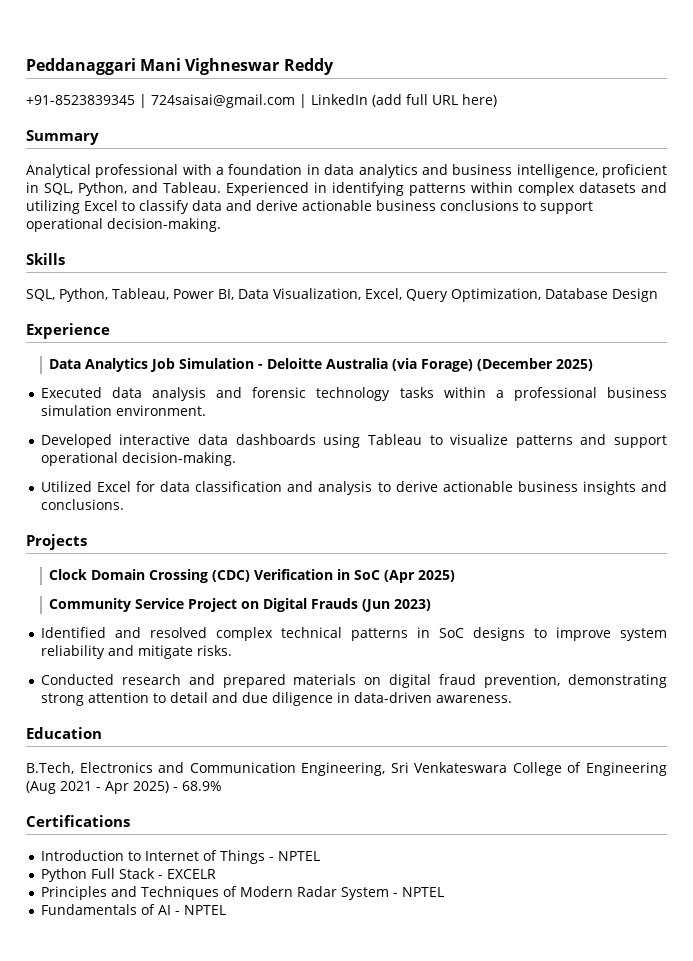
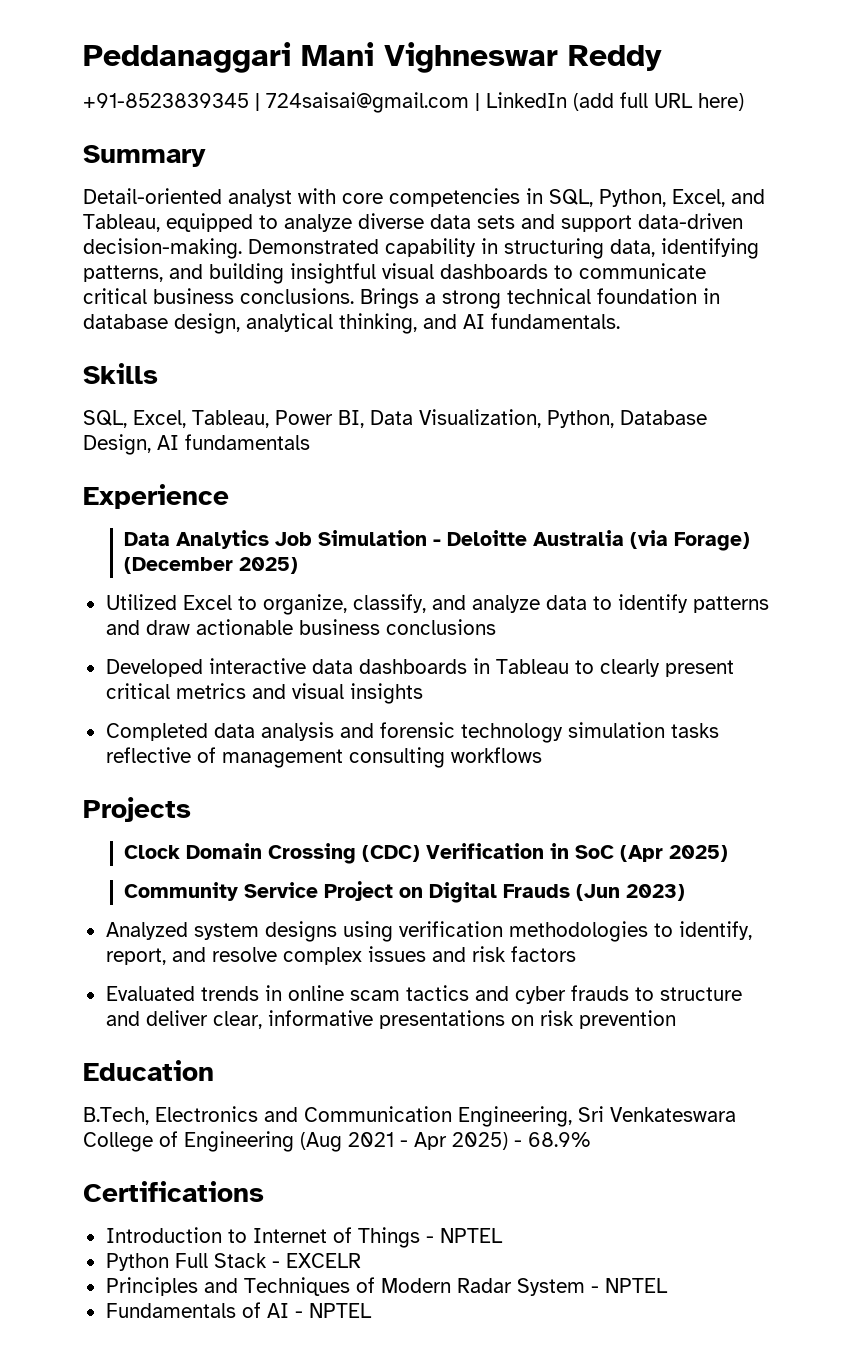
- Analytical professional with a foundation in data analytics and business intelligence, proficient in SQL, Python, and Tableau. Experienced in identifying patterns within complex datasets and utilizing Excel to classify data and derive actionable business conclusions to support operational decision-making.
+ Detail-oriented analyst with core competencies in SQL, Python, Excel, and Tableau, equipped to analyze diverse data sets and support data-driven decision-making. Demonstrated capability in structuring data, identifying patterns, and building insightful visual dashboards to communicate critical business conclusions. Brings a strong technical foundation in database design, analytical thinking, and AI fundamentals.
- SQL, Python, Tableau, Power BI, Data Visualization, Excel, Query Optimization, Database Design
+ SQL, Excel, Tableau, Power BI, Data Visualization, Python, Database Design, AI fundamentals
- Executed data analysis and forensic technology tasks within a professional business simulation environment.
- Developed interactive data dashboards using Tableau to visualize patterns and support operational decision-making.
- Utilized Excel for data classification and analysis to derive actionable business insights and conclusions.
+ Utilized Excel to organize, classify, and analyze data to identify patterns and draw actionable business conclusions
+ Developed interactive data dashboards in Tableau to clearly present critical metrics and visual insights
+ Completed data analysis and forensic technology simulation tasks reflective of management consulting workflows
- Identified and resolved complex technical patterns in SoC designs to improve system reliability and mitigate risks.
- Conducted research and prepared materials on digital fraud prevention, demonstrating strong attention to detail and due diligence in data-driven awareness.
+ Analyzed system designs using verification methodologies to identify, report, and resolve complex issues and risk factors
+ Evaluated trends in online scam tactics and cyber frauds to structure and deliver clear, informative presentations on risk prevention

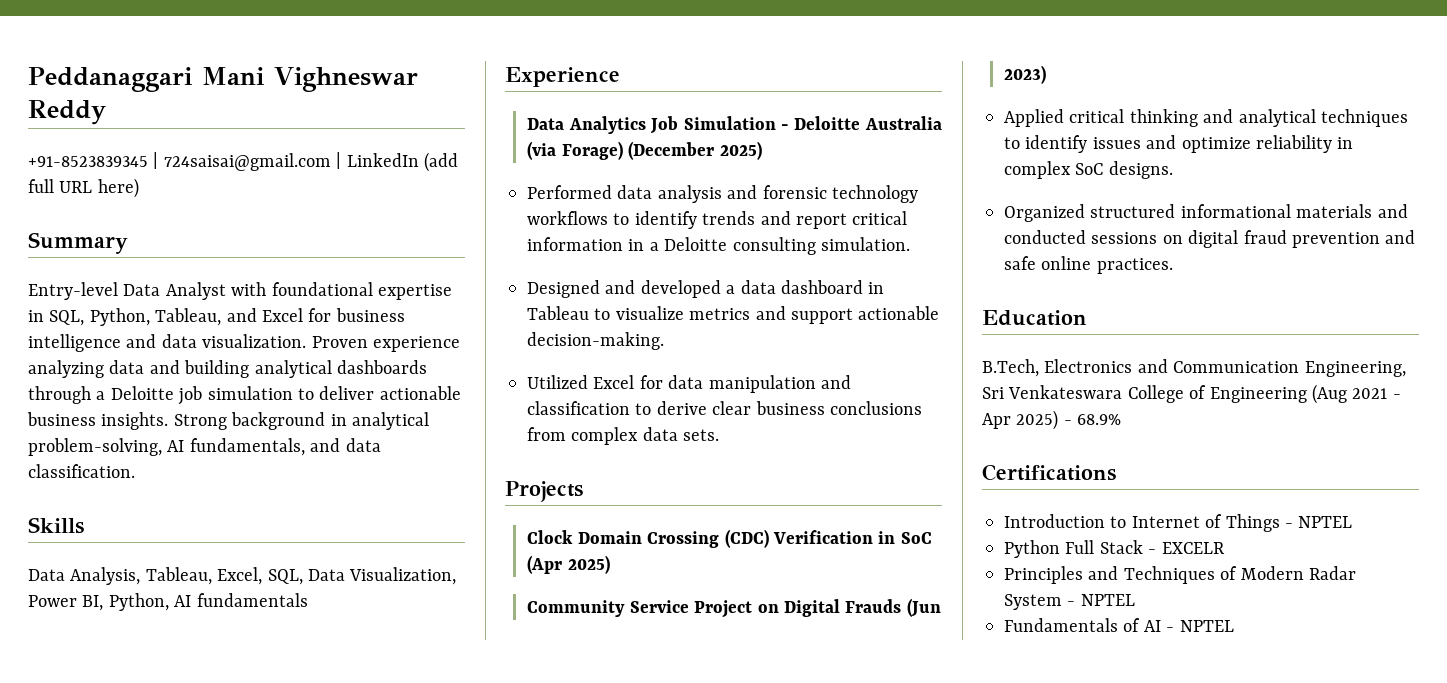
- Detail-oriented analyst with core competencies in SQL, Python, Excel, and Tableau, equipped to analyze diverse data sets and support data-driven decision-making. Demonstrated capability in structuring data, identifying patterns, and building insightful visual dashboards to communicate critical business conclusions. Brings a strong technical foundation in database design, analytical thinking, and AI fundamentals.
+ Entry-level Data Analyst with foundational expertise in SQL, Python, Tableau, and Excel for business intelligence and data visualization. Proven experience analyzing data and building analytical dashboards through a Deloitte job simulation to deliver actionable business insights. Strong background in analytical problem-solving, AI fundamentals, and data classification.
  Skills
- SQL, Excel, Tableau, Power BI, Data Visualization, Python, Database Design, AI fundamentals
+ Data Analysis, Tableau, Excel, SQL, Data Visualization, Power BI, Python, AI fundamentals
- Utilized Excel to organize, classify, and analyze data to identify patterns and draw actionable business conclusions
- Developed interactive data dashboards in Tableau to clearly present critical metrics and visual insights
- Completed data analysis and forensic technology simulation tasks reflective of management consulting workflows
+ Performed data analysis and forensic technology workflows to identify trends and report critical information in a Deloitte consulting simulation.
+ Designed and developed a data dashboard in Tableau to visualize metrics and support actionable decision-making.
+ Utilized Excel for data manipulation and classification to derive clear business conclusions from complex data sets.
- Analyzed system designs using verification methodologies to identify, report, and resolve complex issues and risk factors
- Evaluated trends in online scam tactics and cyber frauds to structure and deliver clear, informative presentations on risk prevention
+ Applied critical thinking and analytical techniques to identify issues and optimize reliability in complex SoC designs.
+ Organized structured informational materials and conducted sessions on digital fraud prevention and safe online practices.

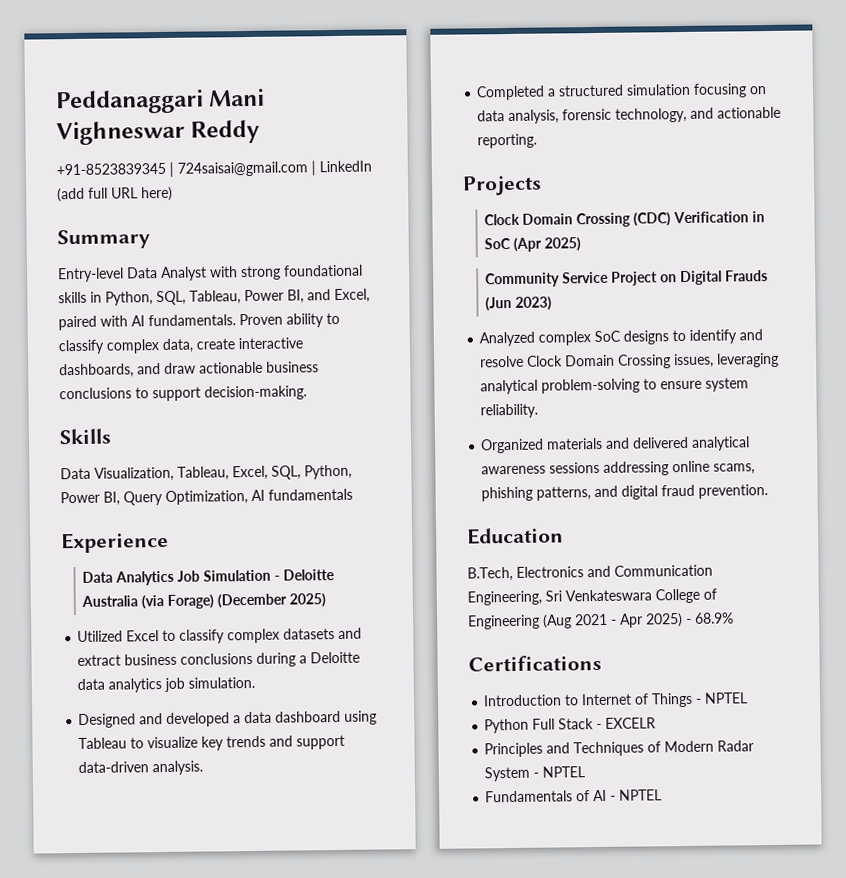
- Entry-level Data Analyst with foundational expertise in SQL, Python, Tableau, and Excel for business intelligence and data visualization. Proven experience analyzing data and building analytical dashboards through a Deloitte job simulation to deliver actionable business insights. Strong background in analytical problem-solving, AI fundamentals, and data classification.
+ Entry-level Data Analyst with strong foundational skills in Python, SQL, Tableau, Power BI, and Excel, paired with AI fundamentals. Proven ability to classify complex data, create interactive dashboards, and draw actionable business conclusions to support decision-making.
- Data Analysis, Tableau, Excel, SQL, Data Visualization, Power BI, Python, AI fundamentals
+ Data Visualization, Tableau, Excel, SQL, Python, Power BI, Query Optimization, AI fundamentals
- Performed data analysis and forensic technology workflows to identify trends and report critical information in a Deloitte consulting simulation.
+ Utilized Excel to classify complex datasets and extract business conclusions during a Deloitte data analytics job simulation.
- Designed and developed a data dashboard in Tableau to visualize metrics and support actionable decision-making.
- Utilized Excel for data manipulation and classification to derive clear business conclusions from complex data sets.
+ Designed and developed a data dashboard using Tableau to visualize key trends and support data-driven analysis.
+ Completed a structured simulation focusing on data analysis, forensic technology, and actionable reporting.
- Applied critical thinking and analytical techniques to identify issues and optimize reliability in complex SoC designs.
- Organized structured informational materials and conducted sessions on digital fraud prevention and safe online practices.
+ Analyzed complex SoC designs to identify and resolve Clock Domain Crossing issues, leveraging analytical problem-solving to ensure system reliability.
+ Organized materials and delivered analytical awareness sessions addressing online scams, phishing patterns, and digital fraud prevention.

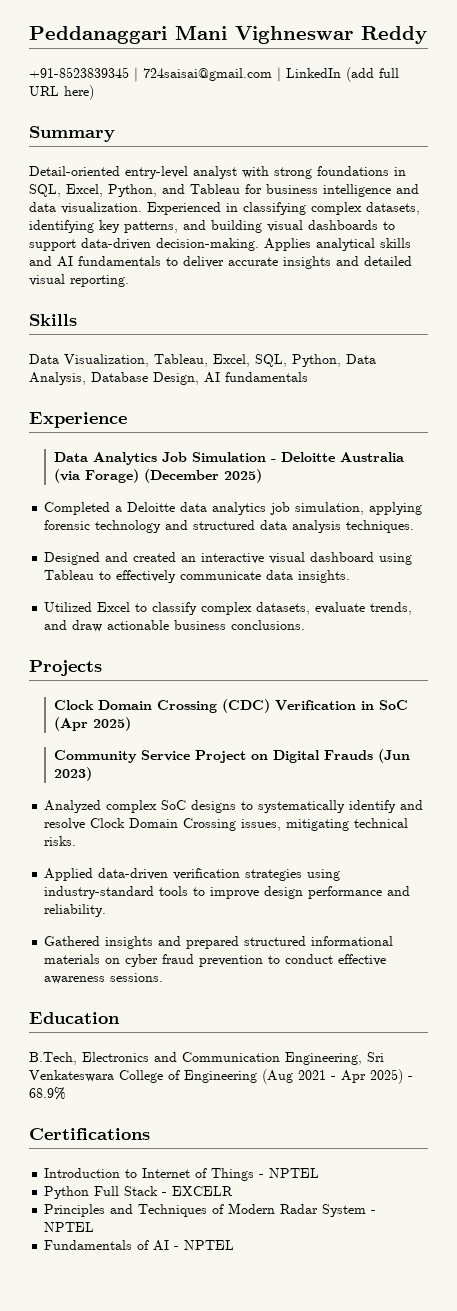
- Entry-level Data Analyst with strong foundational skills in Python, SQL, Tableau, Power BI, and Excel, paired with AI fundamentals. Proven ability to classify complex data, create interactive dashboards, and draw actionable business conclusions to support decision-making.
+ Detail-oriented entry-level analyst with strong foundations in SQL, Excel, Python, and Tableau for business intelligence and data visualization. Experienced in classifying complex datasets, identifying key patterns, and building visual dashboards to support data-driven decision-making. Applies analytical skills and AI fundamentals to deliver accurate insights and detailed visual reporting.
- Data Visualization, Tableau, Excel, SQL, Python, Power BI, Query Optimization, AI fundamentals
+ Data Visualization, Tableau, Excel, SQL, Python, Data Analysis, Database Design, AI fundamentals
+ Completed a Deloitte data analytics job simulation, applying forensic technology and structured data analysis techniques.
+ Designed and created an interactive visual dashboard using Tableau to effectively communicate data insights.
- Utilized Excel to classify complex datasets and extract business conclusions during a Deloitte data analytics job simulation.
- Designed and developed a data dashboard using Tableau to visualize key trends and support data-driven analysis.
- Completed a structured simulation focusing on data analysis, forensic technology, and actionable reporting.
+ Utilized Excel to classify complex datasets, evaluate trends, and draw actionable business conclusions.
- Analyzed complex SoC designs to identify and resolve Clock Domain Crossing issues, leveraging analytical problem-solving to ensure system reliability.
- Organized materials and delivered analytical awareness sessions addressing online scams, phishing patterns, and digital fraud prevention.
+ Analyzed complex SoC designs to systematically identify and resolve Clock Domain Crossing issues, mitigating technical risks.
+ Applied data-driven verification strategies using industry-standard tools to improve design performance and reliability.
+ Gathered insights and prepared structured informational materials on cyber fraud prevention to conduct effective awareness sessions.

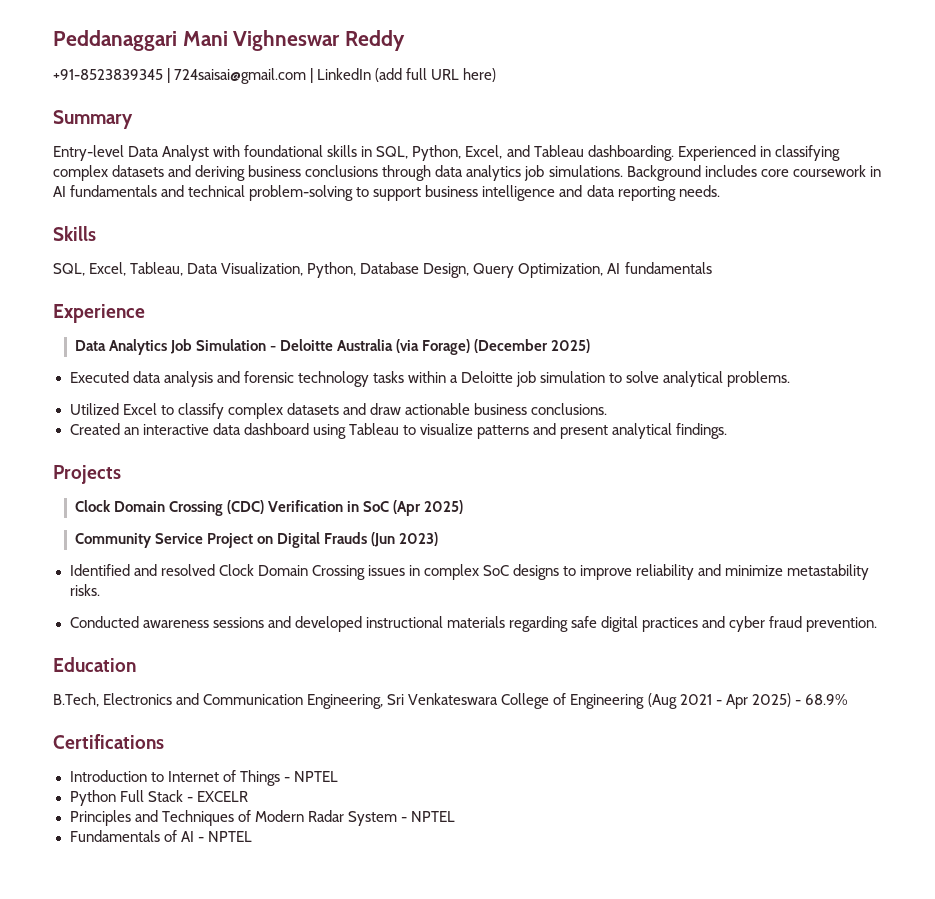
- Detail-oriented entry-level analyst with strong foundations in SQL, Excel, Python, and Tableau for business intelligence and data visualization. Experienced in classifying complex datasets, identifying key patterns, and building visual dashboards to support data-driven decision-making. Applies analytical skills and AI fundamentals to deliver accurate insights and detailed visual reporting.
+ Entry-level Data Analyst with foundational skills in SQL, Python, Excel, and Tableau dashboarding. Experienced in classifying complex datasets and deriving business conclusions through data analytics job simulations. Background includes core coursework in AI fundamentals and technical problem-solving to support business intelligence and data reporting needs.
  Skills
- Data Visualization, Tableau, Excel, SQL, Python, Data Analysis, Database Design, AI fundamentals
+ SQL, Excel, Tableau, Data Visualization, Python, Database Design, Query Optimization, AI fundamentals
- Completed a Deloitte data analytics job simulation, applying forensic technology and structured data analysis techniques.
- Designed and created an interactive visual dashboard using Tableau to effectively communicate data insights.
+ Executed data analysis and forensic technology tasks within a Deloitte job simulation to solve analytical problems.
- Utilized Excel to classify complex datasets, evaluate trends, and draw actionable business conclusions.
+ Utilized Excel to classify complex datasets and draw actionable business conclusions.
+ Created an interactive data dashboard using Tableau to visualize patterns and present analytical findings.
- Analyzed complex SoC designs to systematically identify and resolve Clock Domain Crossing issues, mitigating technical risks.
- Applied data-driven verification strategies using industry-standard tools to improve design performance and reliability.
- Gathered insights and prepared structured informational materials on cyber fraud prevention to conduct effective awareness sessions.
+ Identified and resolved Clock Domain Crossing issues in complex SoC designs to improve reliability and minimize metastability risks.
+ Conducted awareness sessions and developed instructional materials regarding safe digital practices and cyber fraud prevention.

